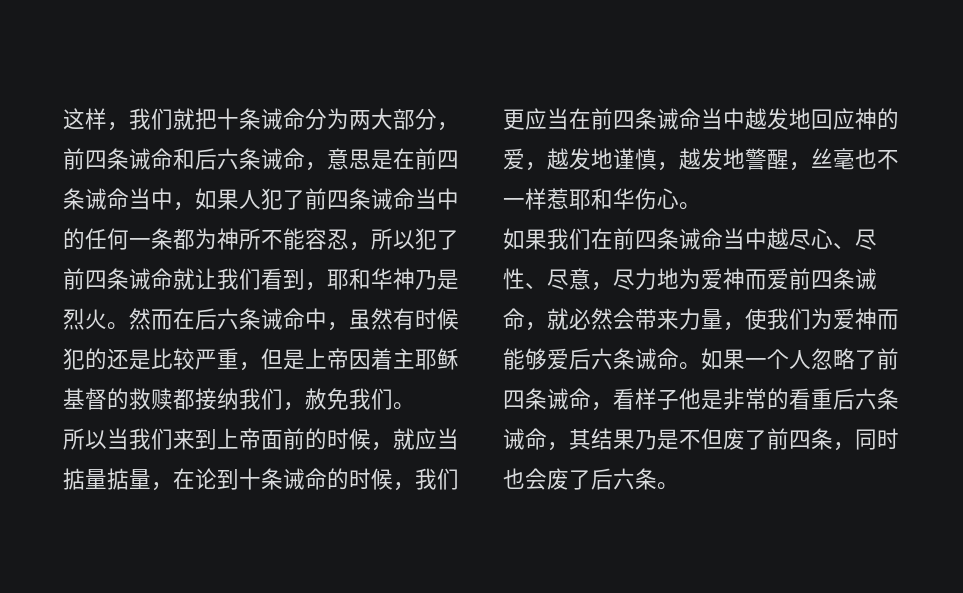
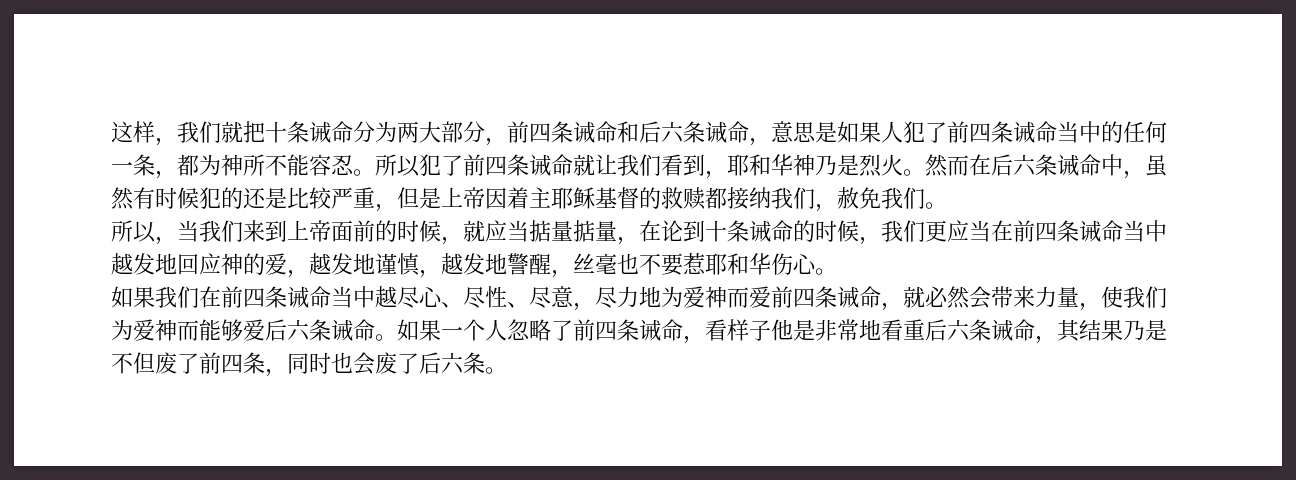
- 这样，我们就把十条诫命分为两大部分，前四条诫命和后六条诫命，意思是在前四条诫命当中，如果人犯了前四条诫命当中的任何一条都为神所不能容忍，所以犯了前四条诫命就让我们看到，耶和华神乃是烈火。
+ 这样，我们就把十条诫命分为两大部分，前四条诫命和后六条诫命，意思是如果人犯了前四条诫命当中的任何一条，都为神所不能容忍。所以犯了前四条诫命就让我们看到，耶和华神乃是烈火。
- 所以当我们来到上帝面前的时候，就应当掂量掂量，在论到十条诫命的时候，我们更应当在前四条诫命当中越发地回应神的爱，越发地谨慎，越发地警醒，丝毫也不一样惹耶和华伤心。
+ 所以，当我们来到上帝面前的时候，就应当掂量掂量，在论到十条诫命的时候，我们更应当在前四条诫命当中越发地回应神的爱，越发地谨慎，越发地警醒，丝毫也不要惹耶和华伤心。
- 如果一个人忽略了前四条诫命，看样子他是非常的看重后六条诫命，其结果乃是不但废了前四条，同时也会废了后六条。
+ 如果一个人忽略了前四条诫命，看样子他是非常地看重后六条诫命，其结果乃是不但废了前四条，同时也会废了后六条。

